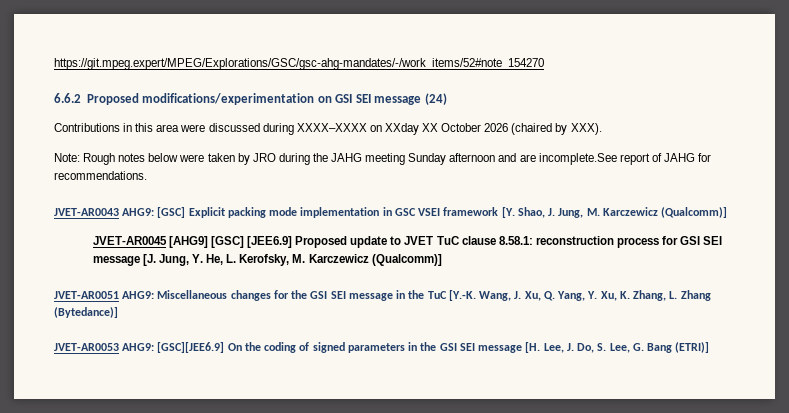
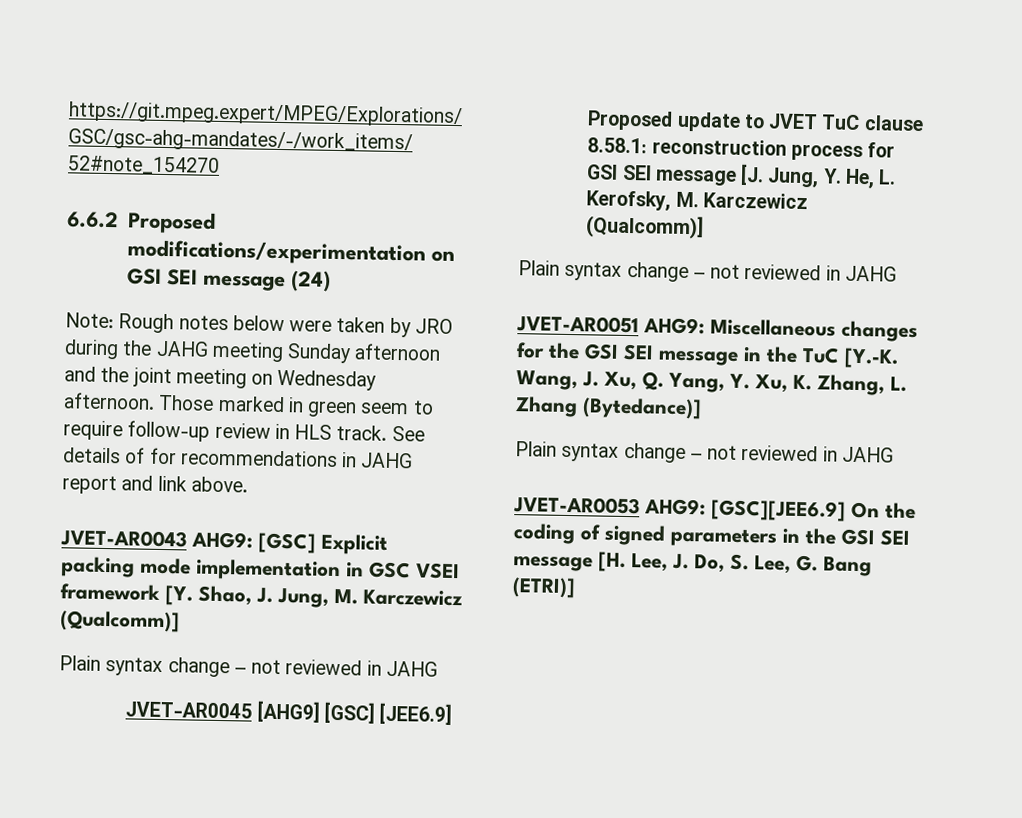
- Contributions in this area were discussed during XXXX–XXXX on XXday XX October 2026 (chaired by XXX).
- Note: Rough notes below were taken by JRO during the JAHG meeting Sunday afternoon and are incomplete.See report of JAHG for recommendations.
+ Note: Rough notes below were taken by JRO during the JAHG meeting Sunday afternoon and the joint meeting on Wednesday afternoon. Those marked in green seem to require follow-up review in HLS track. See details of for recommendations in JAHG report and link above.
  JVET-AR0043 AHG9: [GSC] Explicit packing mode implementation in GSC VSEI framework [Y. Shao, J. Jung, M. Karczewicz (Qualcomm)]
+ Plain syntax change – not reviewed in JAHG
  JVET-AR0045 [AHG9] [GSC] [JEE6.9] Proposed update to JVET TuC clause 8.58.1: reconstruction process for GSI SEI message [J. Jung, Y. He, L. Kerofsky, M. Karczewicz (Qualcomm)]
+ Plain syntax change – not reviewed in JAHG
  JVET-AR0051 AHG9: Miscellaneous changes for the GSI SEI message in the TuC [Y.-K. Wang, J. Xu, Q. Yang, Y. Xu, K. Zhang, L. Zhang (Bytedance)]
+ Plain syntax change – not reviewed in JAHG

